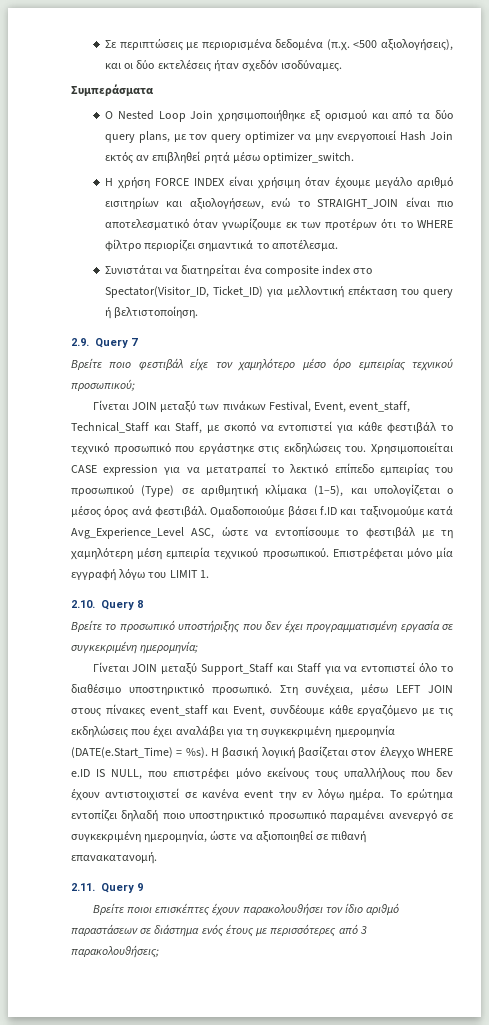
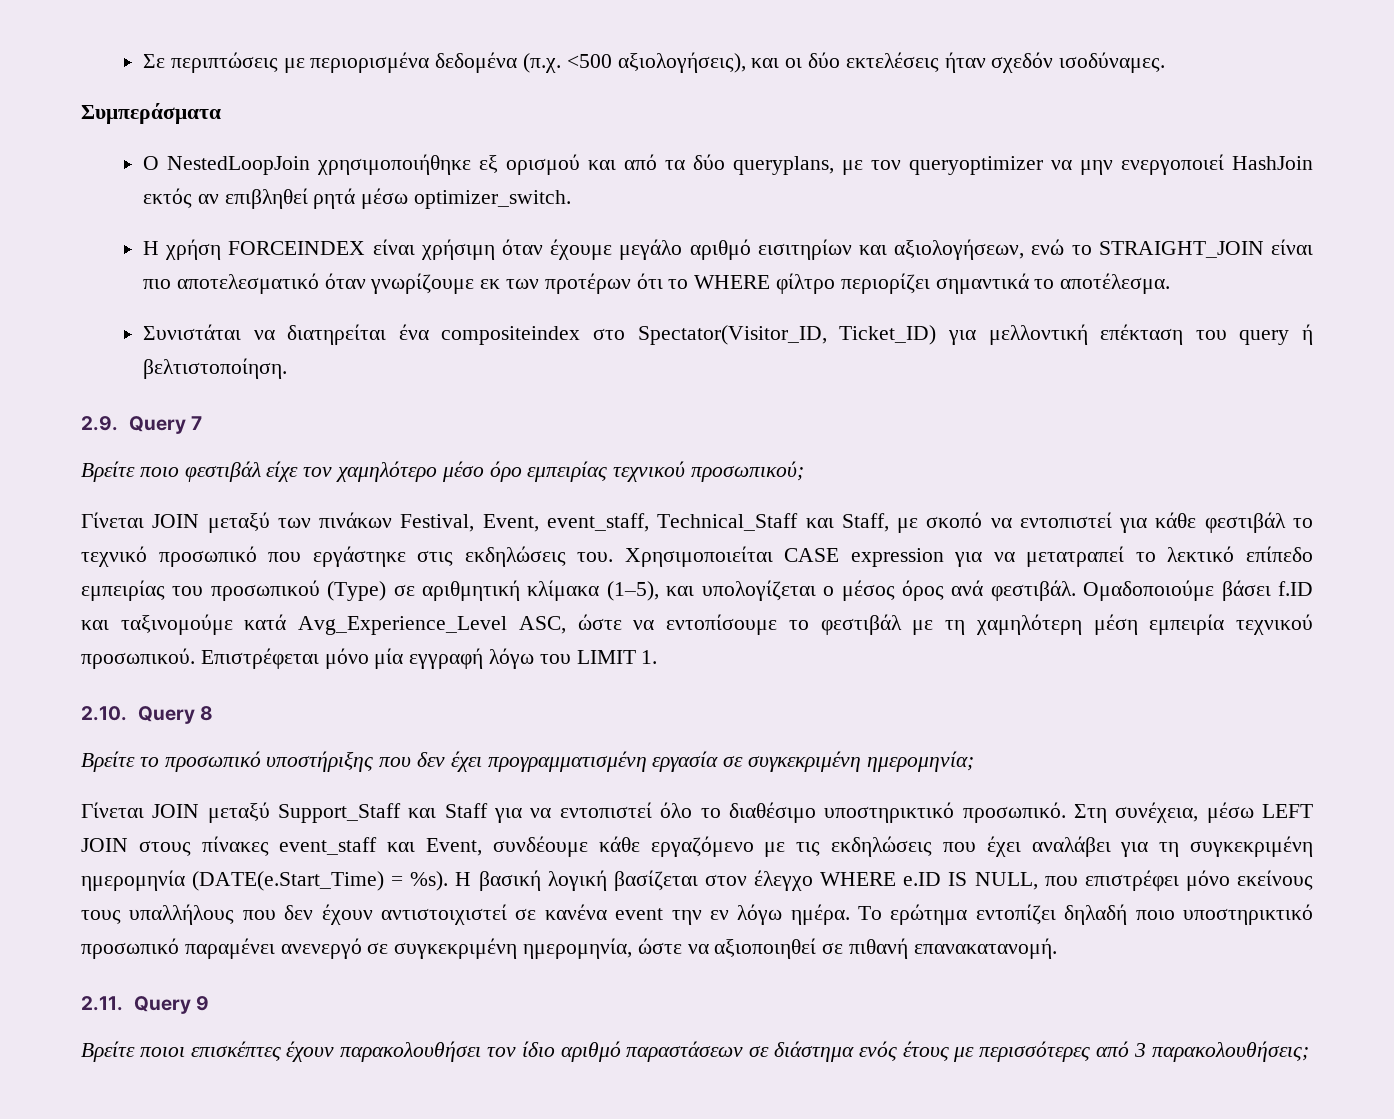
- Ο Nested Loop Join χρησιμοποιήθηκε εξ ορισμού και από τα δύο query plans, με τον query optimizer να μην ενεργοποιεί Hash Join εκτός αν επιβληθεί ρητά μέσω optimizer_switch.
+ Ο NestedLoopJoin χρησιμοποιήθηκε εξ ορισμού και από τα δύο queryplans, με τον queryoptimizer να μην ενεργοποιεί HashJoin εκτός αν επιβληθεί ρητά μέσω optimizer_switch.
- Η χρήση FORCE INDEX είναι χρήσιμη όταν έχουμε μεγάλο αριθμό εισιτηρίων και αξιολογήσεων, ενώ το STRAIGHT_JOIN είναι πιο αποτελεσματικό όταν γνωρίζουμε εκ των προτέρων ότι το WHERE φίλτρο περιορίζει σημαντικά το αποτέλεσμα.
+ Η χρήση FORCEINDEX είναι χρήσιμη όταν έχουμε μεγάλο αριθμό εισιτηρίων και αξιολογήσεων, ενώ το STRAIGHT_JOIN είναι πιο αποτελεσματικό όταν γνωρίζουμε εκ των προτέρων ότι το WHERE φίλτρο περιορίζει σημαντικά το αποτέλεσμα.
- Συνιστάται να διατηρείται ένα composite index στο Spectator(Visitor_ID, Ticket_ID) για μελλοντική επέκταση του query ή βελτιστοποίηση.
+ Συνιστάται να διατηρείται ένα compositeindex στο Spectator(Visitor_ID, Ticket_ID) για μελλοντική επέκταση του query ή βελτιστοποίηση.

